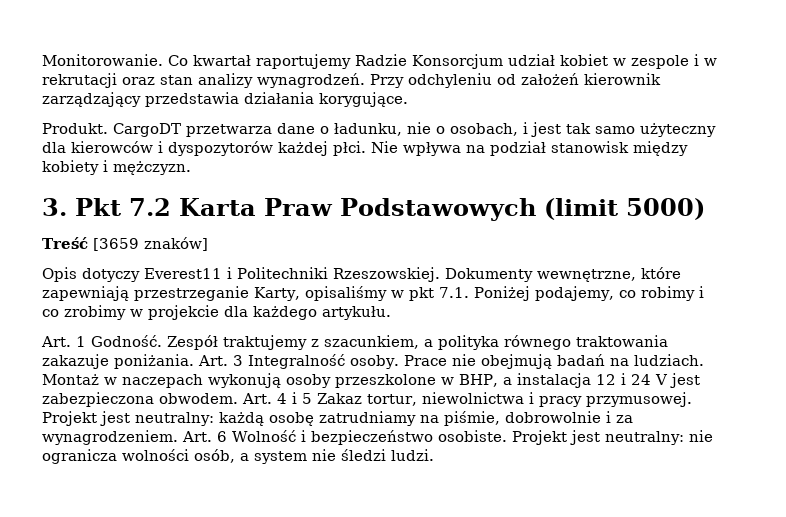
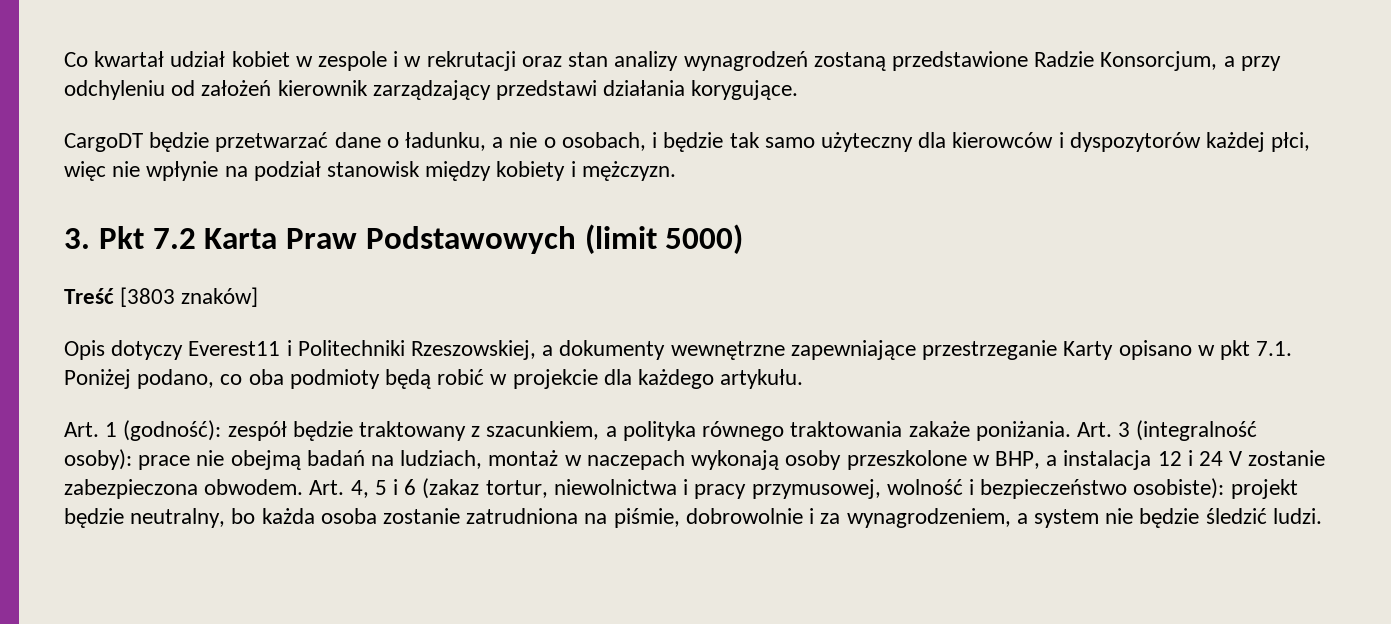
- Monitorowanie. Co kwartał raportujemy Radzie Konsorcjum udział kobiet w zespole i w rekrutacji oraz stan analizy wynagrodzeń. Przy odchyleniu od założeń kierownik zarządzający przedstawia działania korygujące.
+ Co kwartał udział kobiet w zespole i w rekrutacji oraz stan analizy wynagrodzeń zostaną przedstawione Radzie Konsorcjum, a przy odchyleniu od założeń kierownik zarządzający przedstawi działania korygujące.
- Produkt. CargoDT przetwarza dane o ładunku, nie o osobach, i jest tak samo użyteczny dla kierowców i dyspozytorów każdej płci. Nie wpływa na podział stanowisk między kobiety i mężczyzn.
+ CargoDT będzie przetwarzać dane o ładunku, a nie o osobach, i będzie tak samo użyteczny dla kierowców i dyspozytorów każdej płci, więc nie wpłynie na podział stanowisk między kobiety i mężczyzn.
- Treść [3659 znaków]
+ Treść [3803 znaków]
- Opis dotyczy Everest11 i Politechniki Rzeszowskiej. Dokumenty wewnętrzne, które zapewniają przestrzeganie Karty, opisaliśmy w pkt 7.1. Poniżej podajemy, co robimy i co zrobimy w projekcie dla każdego artykułu.
+ Opis dotyczy Everest11 i Politechniki Rzeszowskiej, a dokumenty wewnętrzne zapewniające przestrzeganie Karty opisano w pkt 7.1. Poniżej podano, co oba podmioty będą robić w projekcie dla każdego artykułu.
- Art. 1 Godność. Zespół traktujemy z szacunkiem, a polityka równego traktowania zakazuje poniżania.
+ Art. 1 (godność): zespół będzie traktowany z szacunkiem, a polityka równego traktowania zakaże poniżania.
- Art. 3 Integralność osoby. Prace nie obejmują badań na ludziach. Montaż w naczepach wykonują osoby przeszkolone w BHP, a instalacja 12 i 24 V jest zabezpieczona obwodem.
+ Art. 3 (integralność osoby): prace nie obejmą badań na ludziach, montaż w naczepach wykonają osoby przeszkolone w BHP, a instalacja 12 i 24 V zostanie zabezpieczona obwodem.
- Art. 4 i 5 Zakaz tortur, niewolnictwa i pracy przymusowej. Projekt jest neutralny: każdą osobę zatrudniamy na piśmie, dobrowolnie i za wynagrodzeniem. Art. 6 Wolność i bezpieczeństwo osobiste. Projekt jest neutralny: nie ogranicza wolności osób, a system nie śledzi ludzi.
+ Art. 4, 5 i 6 (zakaz tortur, niewolnictwa i pracy przymusowej, wolność i bezpieczeństwo osobiste): projekt będzie neutralny, bo każda osoba zostanie zatrudniona na piśmie, dobrowolnie i za wynagrodzeniem, a system nie będzie śledzić ludzi.

